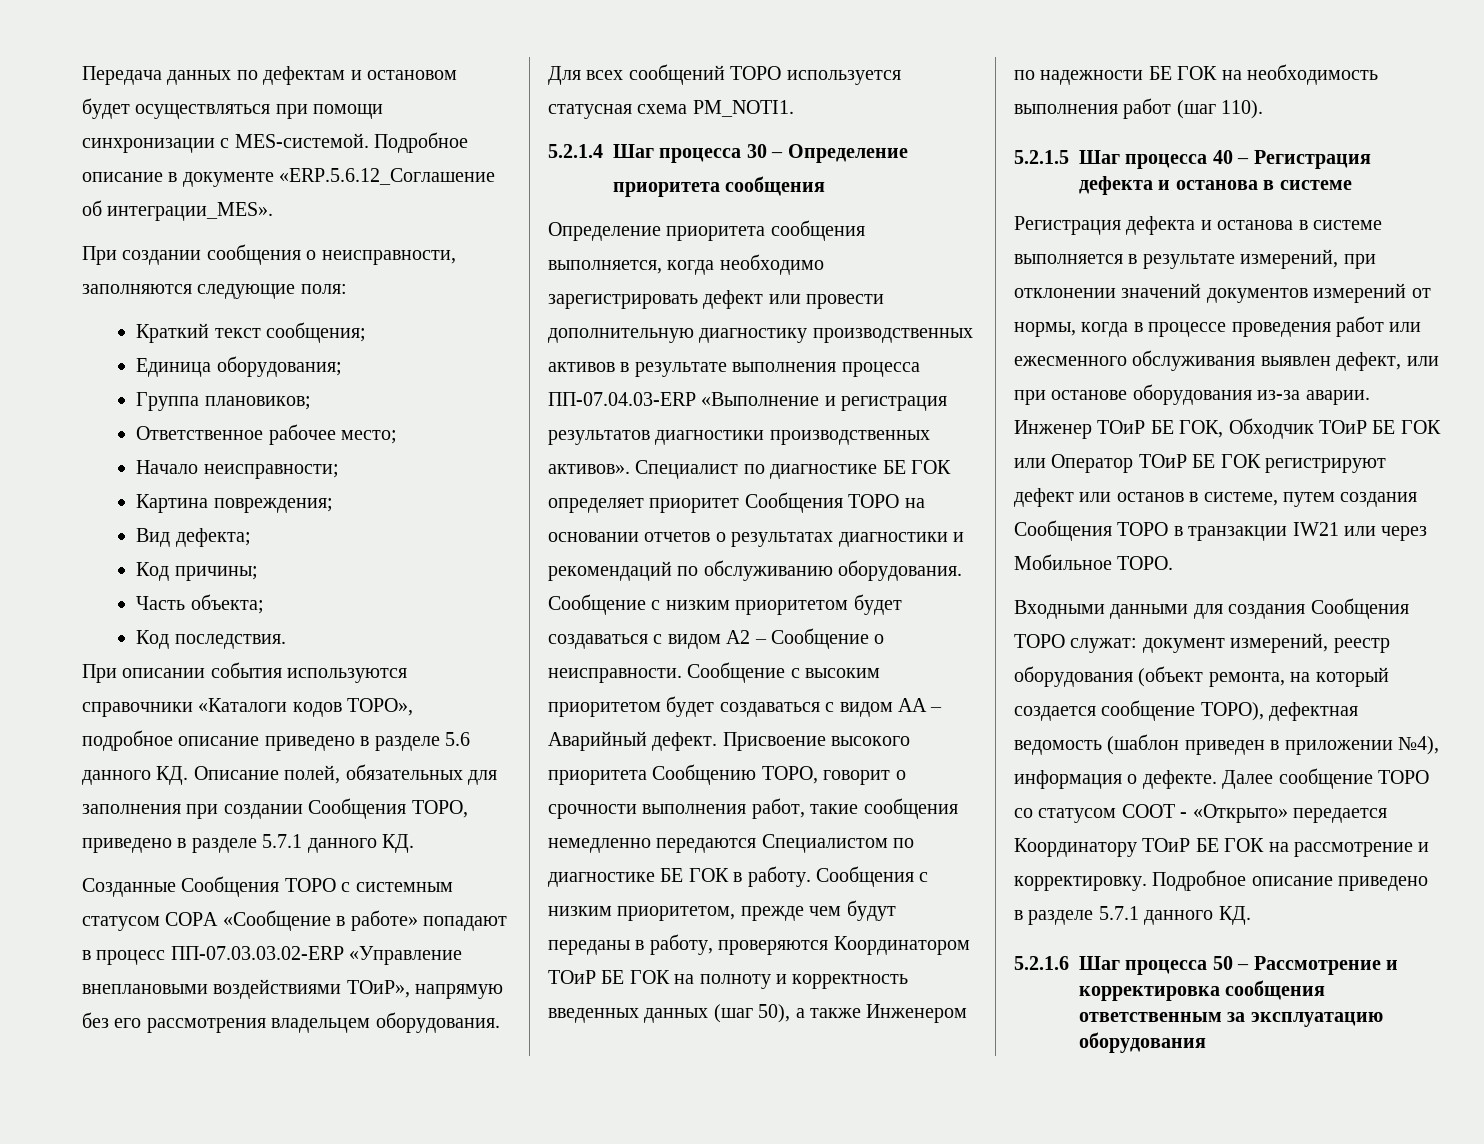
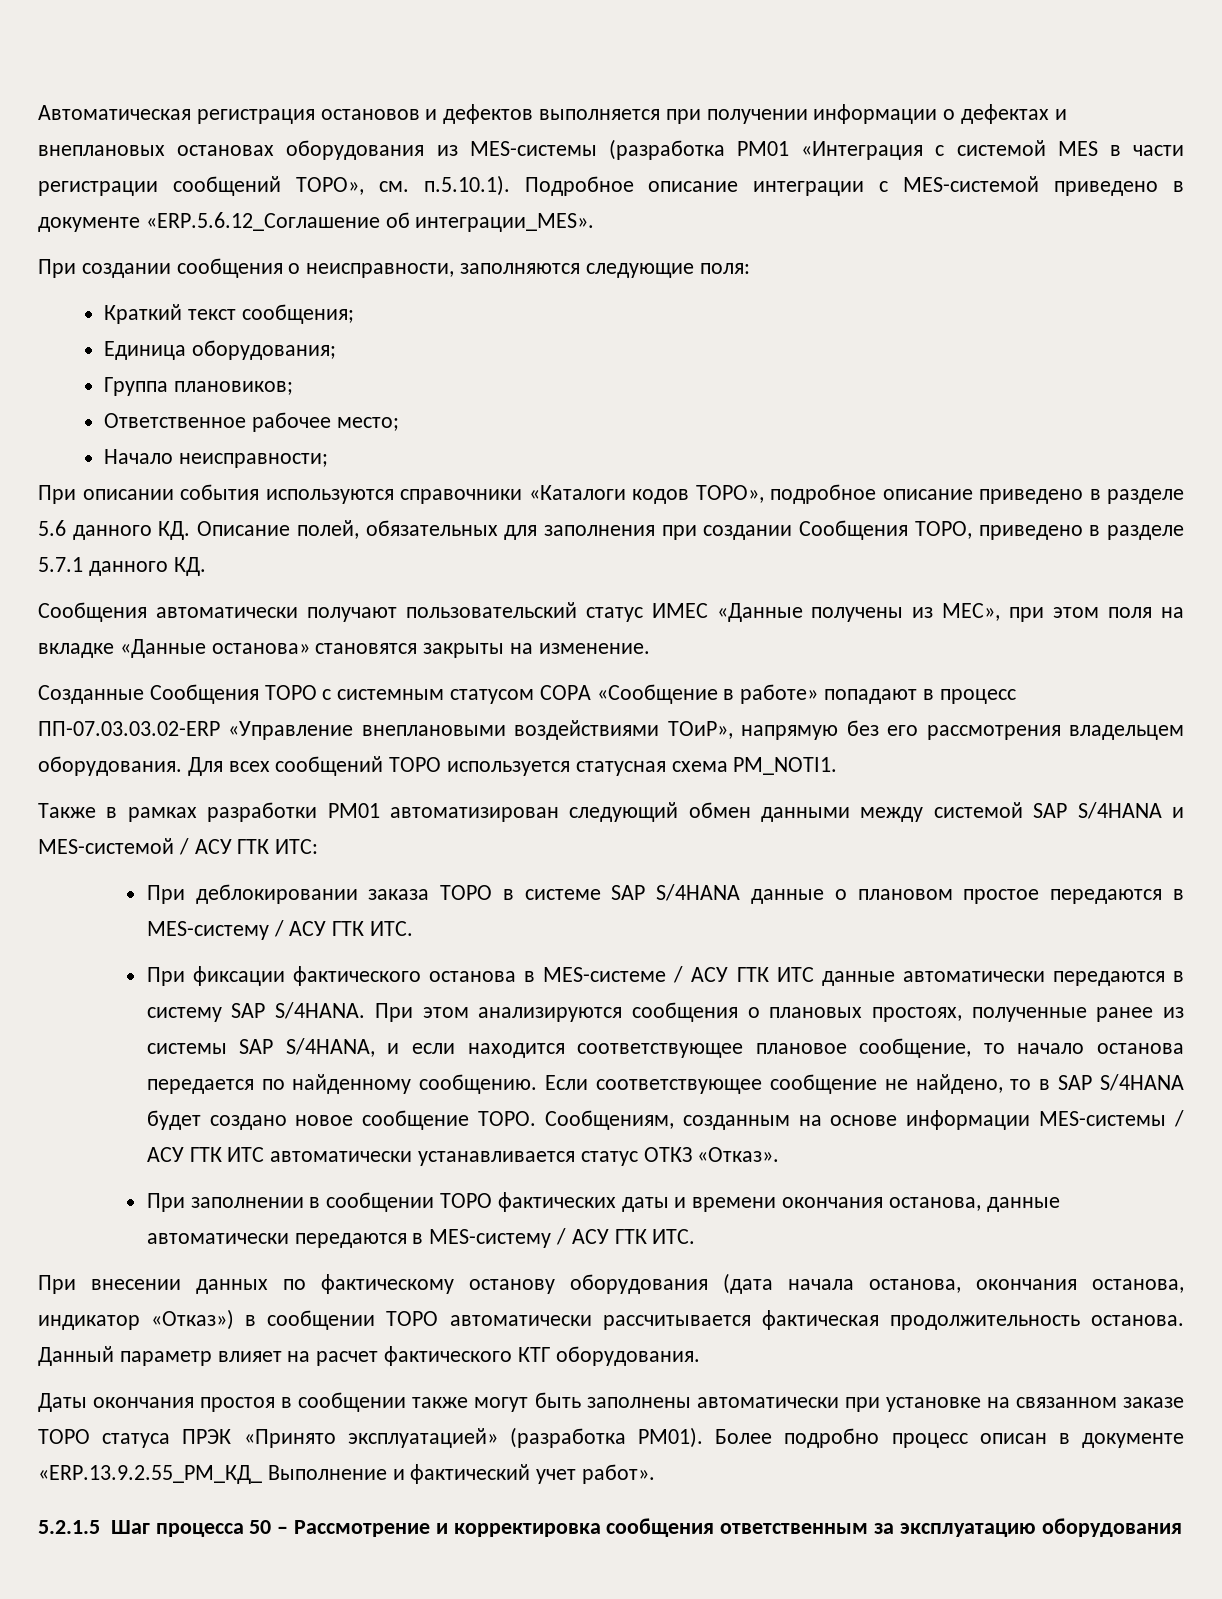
- Передача данных по дефектам и остановом будет осуществляться при помощи синхронизации с MES-системой. Подробное описание в документе «ERP.5.6.12_Соглашение об интеграции_MES».
+ Автоматическая регистрация остановов и дефектов выполняется при получении информации о дефектах и внеплановых остановах оборудования из MES-системы (разработка PM01 «Интеграция с системой MES в части регистрации сообщений ТОРО», см. п.5.10.1). Подробное описание интеграции с MES-системой приведено в документе «ERP.5.6.12_Соглашение об интеграции_MES».
- Картина повреждения;
- Вид дефекта;
- Код причины;
- Часть объекта;
- Код последствия.
+ Сообщения автоматически получают пользовательский статус ИМЕС «Данные получены из МЕС», при этом поля на вкладке «Данные останова» становятся закрыты на изменение.
- 5.2.1.4 Шаг процесса 30 – Определение приоритета сообщения
- Определение приоритета сообщения выполняется, когда необходимо зарегистрировать дефект или провести дополнительную диагностику производственных активов в результате выполнения процесса ПП-07.04.03-ERP «Выполнение и регистрация результатов диагностики производственных активов». Специалист по диагностике БЕ ГОК определяет приоритет Сообщения ТОРО на основании отчетов о результатах диагностики и рекомендаций по обслуживанию оборудования. Сообщение с низким приоритетом будет создаваться с видом A2 – Сообщение о неисправности. Сообщение с высоким приоритетом будет создаваться с видом AA – Аварийный дефект. Присвоение высокого приоритета Сообщению ТОРО, говорит о срочности выполнения работ, такие сообщения немедленно передаются Специалистом по диагностике БЕ ГОК в работу. Сообщения с низким приоритетом, прежде чем будут переданы в работу, проверяются Координатором ТОиР БЕ ГОК на полноту и корректность введенных данных (шаг 50), а также Инженером по надежности БЕ ГОК на необходимость выполнения работ (шаг 110).
- 5.2.1.5 Шаг процесса 40 – Регистрация дефекта и останова в системе
- Регистрация дефекта и останова в системе выполняется в результате измерений, при отклонении значений документов измерений от нормы, когда в процессе проведения работ или ежесменного обслуживания выявлен дефект, или при останове оборудования из-за аварии. Инженер ТОиР БЕ ГОК, Обходчик ТОиР БЕ ГОК или Оператор ТОиР БЕ ГОК регистрируют дефект или останов в системе, путем создания Сообщения ТОРО в транзакции IW21 или через Мобильное ТОРО.
- Входными данными для создания Сообщения ТОРО служат: документ измерений, реестр оборудования (объект ремонта, на который создается сообщение ТОРО), дефектная ведомость (шаблон приведен в приложении №4), информация о дефекте. Далее сообщение ТОРО со статусом СООТ - «Открыто» передается Координатору ТОиР БЕ ГОК на рассмотрение и корректировку. Подробное описание приведено в разделе 5.7.1 данного КД.
- 5.2.1.6 Шаг процесса 50 – Рассмотрение и корректировка сообщения ответственным за эксплуатацию оборудования
+ Также в рамках разработки PM01 автоматизирован следующий обмен данными между системой SAP S/4HANA и MES-системой / АСУ ГТК ИТС:
+ При деблокировании заказа ТОРО в системе SAP S/4HANA данные о плановом простое передаются в MES-систему / АСУ ГТК ИТС.
+ При фиксации фактического останова в MES-системе / АСУ ГТК ИТС данные автоматически передаются в систему SAP S/4HANA. При этом анализируются сообщения о плановых простоях, полученные ранее из системы SAP S/4HANA, и если находится соответствующее плановое сообщение, то начало останова передается по найденному сообщению. Если соответствующее сообщение не найдено, то в SAP S/4HANA будет создано новое сообщение ТОРО. Сообщениям, созданным на основе информации MES-системы / АСУ ГТК ИТС автоматически устанавливается статус ОТКЗ «Отказ».
+ При заполнении в сообщении ТОРО фактических даты и времени окончания останова, данные автоматически передаются в MES-систему / АСУ ГТК ИТС.
+ При внесении данных по фактическому останову оборудования (дата начала останова, окончания останова, индикатор «Отказ») в сообщении ТОРО автоматически рассчитывается фактическая продолжительность останова. Данный параметр влияет на расчет фактического КТГ оборудования.
+ Даты окончания простоя в сообщении также могут быть заполнены автоматически при установке на связанном заказе ТОРО статуса ПРЭК «Принято эксплуатацией» (разработка PM01). Более подробно процесс описан в документе «ERP.13.9.2.55_PM_КД_ Выполнение и фактический учет работ».
+ 5.2.1.5 Шаг процесса 50 – Рассмотрение и корректировка сообщения ответственным за эксплуатацию оборудования

